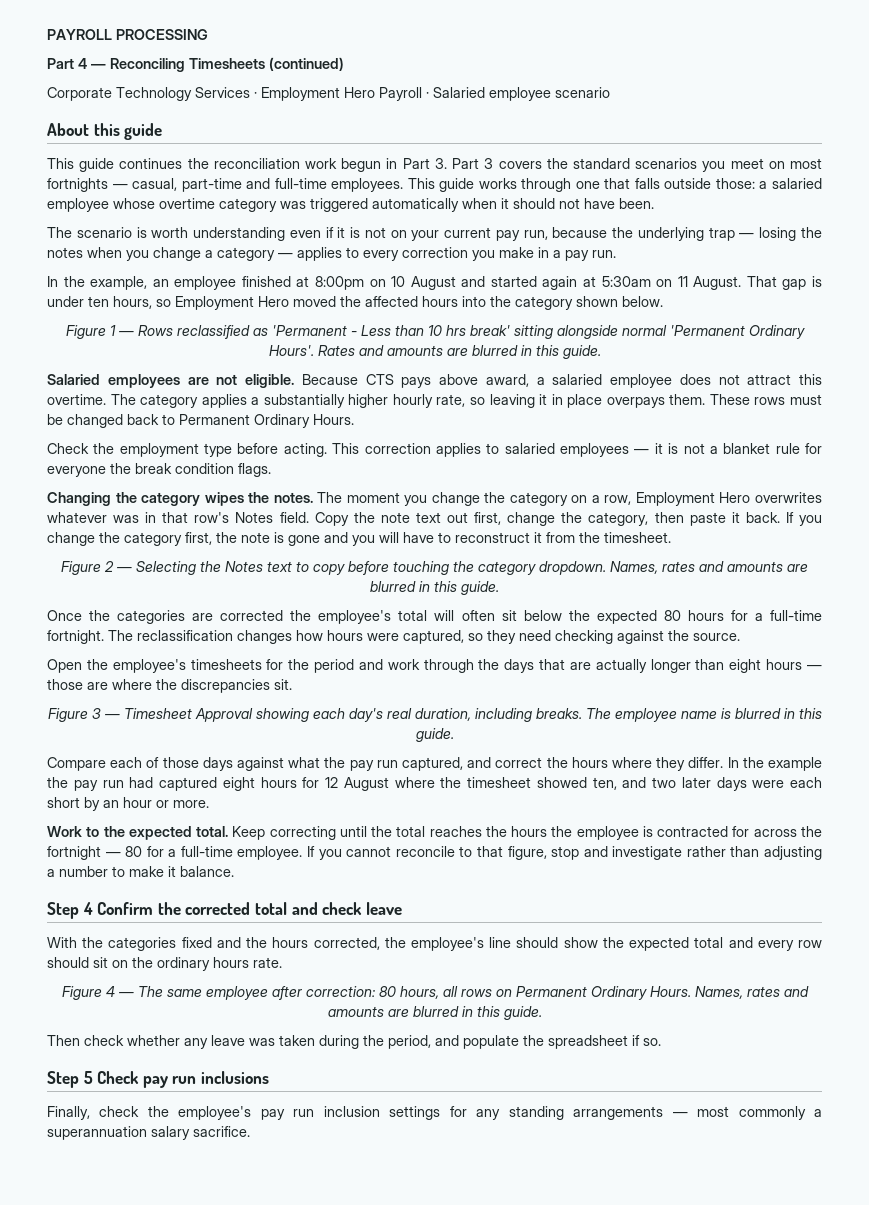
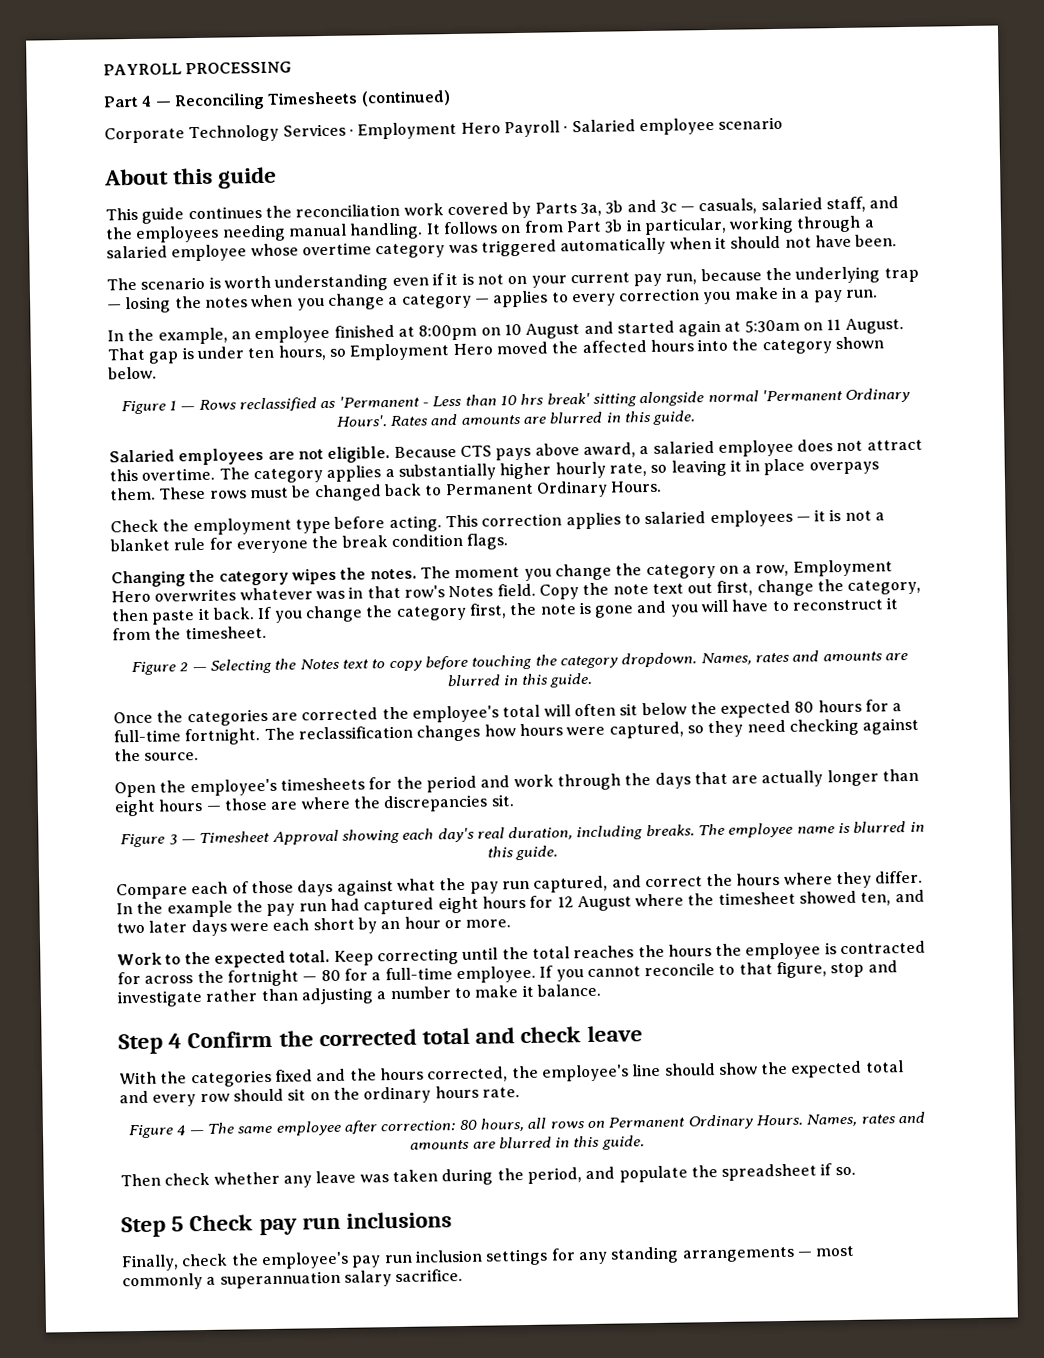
- This guide continues the reconciliation work begun in Part 3. Part 3 covers the standard scenarios you meet on most fortnights — casual, part-time and full-time employees. This guide works through one that falls outside those: a salaried employee whose overtime category was triggered automatically when it should not have been.
+ This guide continues the reconciliation work covered by Parts 3a, 3b and 3c — casuals, salaried staff, and the employees needing manual handling. It follows on from Part 3b in particular, working through a salaried employee whose overtime category was triggered automatically when it should not have been.

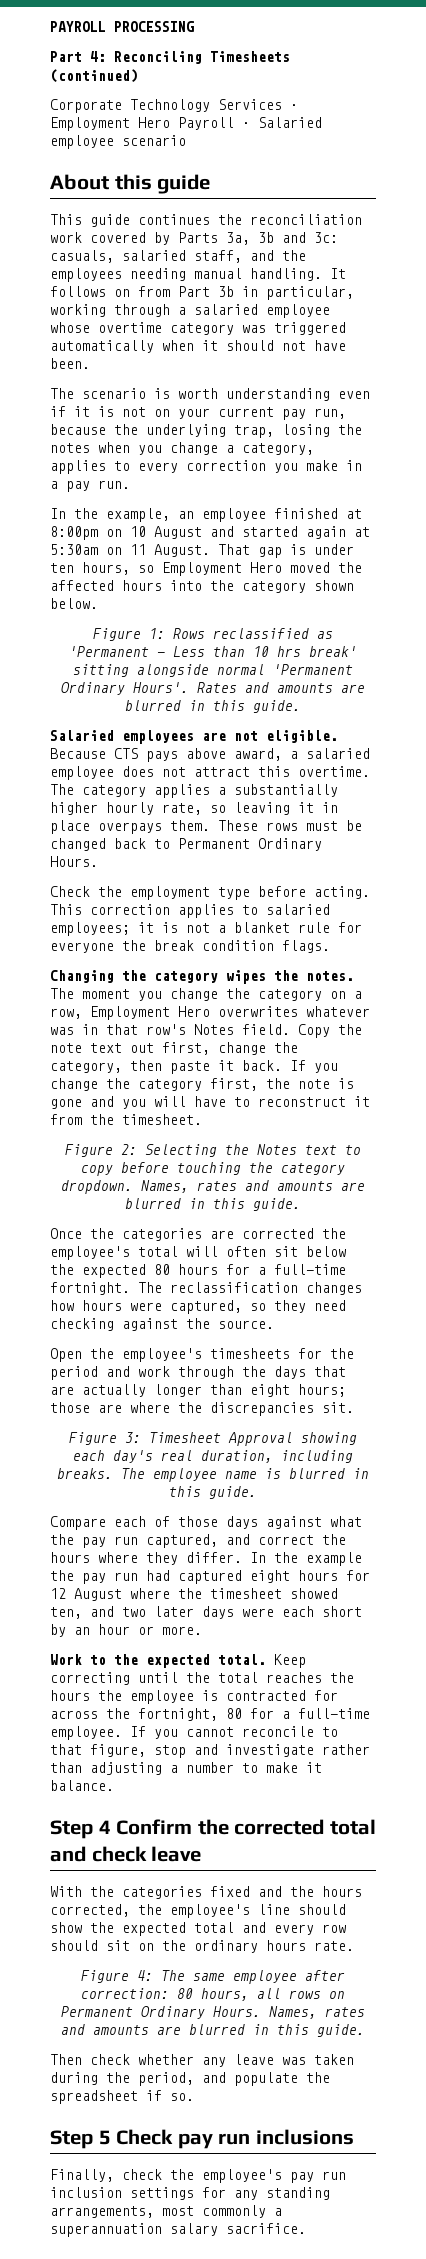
- Part 4 — Reconciling Timesheets (continued)
+ Part 4: Reconciling Timesheets (continued)
- This guide continues the reconciliation work covered by Parts 3a, 3b and 3c — casuals, salaried staff, and the employees needing manual handling.
+ This guide continues the reconciliation work covered by Parts 3a, 3b and 3c: casuals, salaried staff, and the employees needing manual handling.
- The scenario is worth understanding even if it is not on your current pay run, because the underlying trap — losing the notes when you change a category — applies to every correction you make in a pay run.
+ The scenario is worth understanding even if it is not on your current pay run, because the underlying trap, losing the notes when you change a category, applies to every correction you make in a pay run.
- Figure 1 — Rows reclassified as 'Permanent - Less than 10 hrs break' sitting alongside normal 'Permanent Ordinary Hours'.
+ Figure 1: Rows reclassified as 'Permanent - Less than 10 hrs break' sitting alongside normal 'Permanent Ordinary Hours'.
- This correction applies to salaried employees — it is not a blanket rule for everyone the break condition flags.
+ This correction applies to salaried employees; it is not a blanket rule for everyone the break condition flags.
- Figure 2 — Selecting the Notes text to copy before touching the category dropdown.
+ Figure 2: Selecting the Notes text to copy before touching the category dropdown.
- Open the employee's timesheets for the period and work through the days that are actually longer than eight hours — those are where the discrepancies sit.
+ Open the employee's timesheets for the period and work through the days that are actually longer than eight hours; those are where the discrepancies sit.
- Figure 3 — Timesheet Approval showing each day's real duration, including breaks.
+ Figure 3: Timesheet Approval showing each day's real duration, including breaks.
- Keep correcting until the total reaches the hours the employee is contracted for across the fortnight — 80 for a full-time employee.
+ Keep correcting until the total reaches the hours the employee is contracted for across the fortnight, 80 for a full-time employee.
- Figure 4 — The same employee after correction: 80 hours, all rows on Permanent Ordinary Hours.
+ Figure 4: The same employee after correction: 80 hours, all rows on Permanent Ordinary Hours.
- Finally, check the employee's pay run inclusion settings for any standing arrangements — most commonly a superannuation salary sacrifice.
+ Finally, check the employee's pay run inclusion settings for any standing arrangements, most commonly a superannuation salary sacrifice.

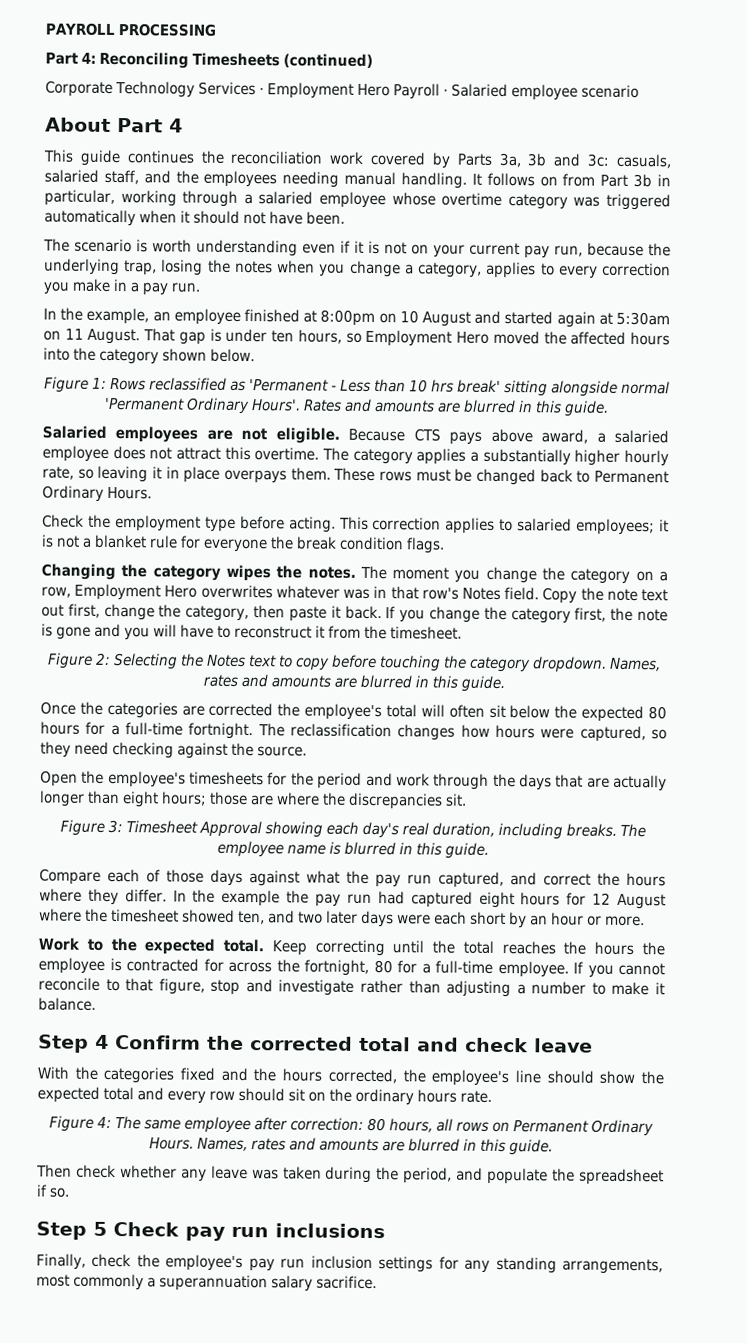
- About this guide
+ About Part 4

